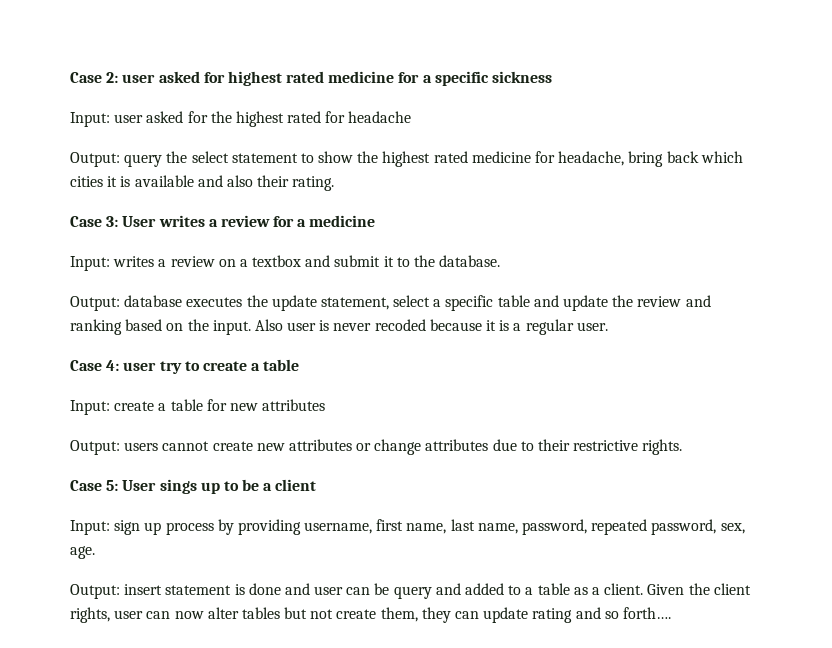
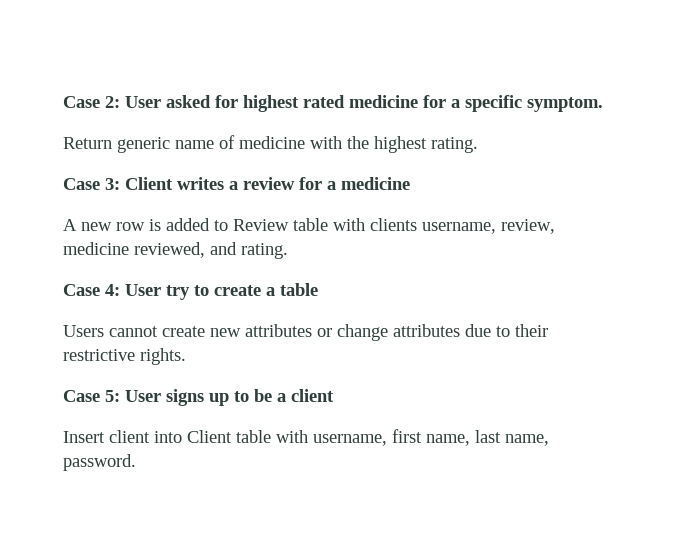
- Case 2: user asked for highest rated medicine for a specific sickness
- Input: user asked for the highest rated for headache
- Output: query the select statement to show the highest rated medicine for headache, bring back which cities it is available and also their rating.
+ Case 2: User asked for highest rated medicine for a specific symptom.
+ Return generic name of medicine with the highest rating.
- Case 3: User writes a review for a medicine
+ Case 3: Client writes a review for a medicine
- Input: writes a review on a textbox and submit it to the database.
- Output: database executes the update statement, select a specific table and update the review and ranking based on the input. Also user is never recoded because it is a regular user.
+ A new row is added to Review table with clients username, review, medicine reviewed, and rating.
- Case 4: user try to create a table
+ Case 4: User try to create a table
- Input: create a table for new attributes
- Output: users cannot create new attributes or change attributes due to their restrictive rights.
+ Users cannot create new attributes or change attributes due to their restrictive rights.
- Case 5: User sings up to be a client
+ Case 5: User signs up to be a client
- Input: sign up process by providing username, first name, last name, password, repeated password, sex, age.
- Output: insert statement is done and user can be query and added to a table as a client. Given the client rights, user can now alter tables but not create them, they can update rating and so forth….
+ Insert client into Client table with username, first name, last name, password.

